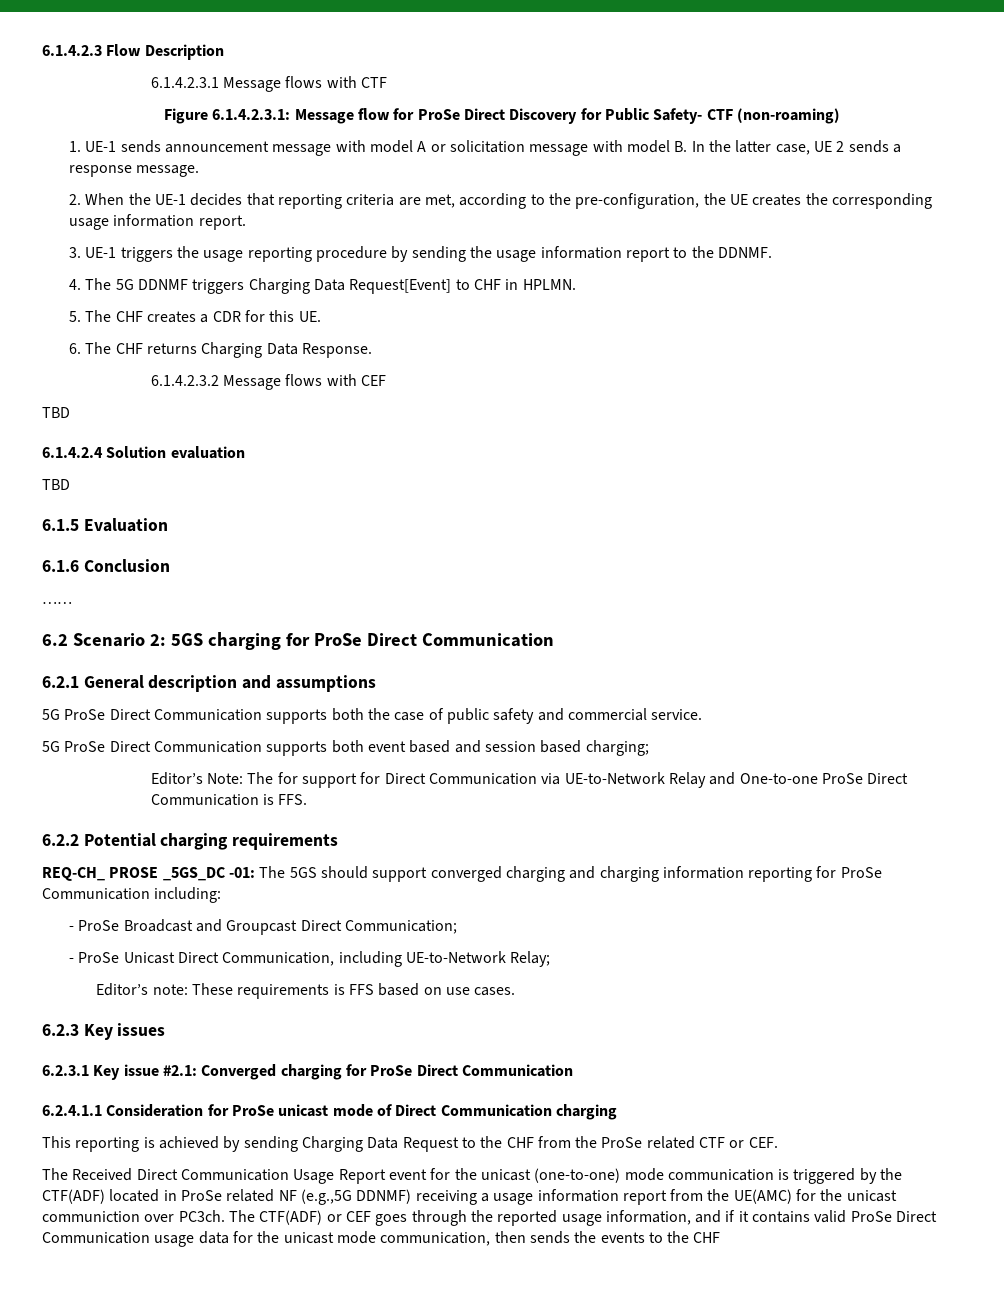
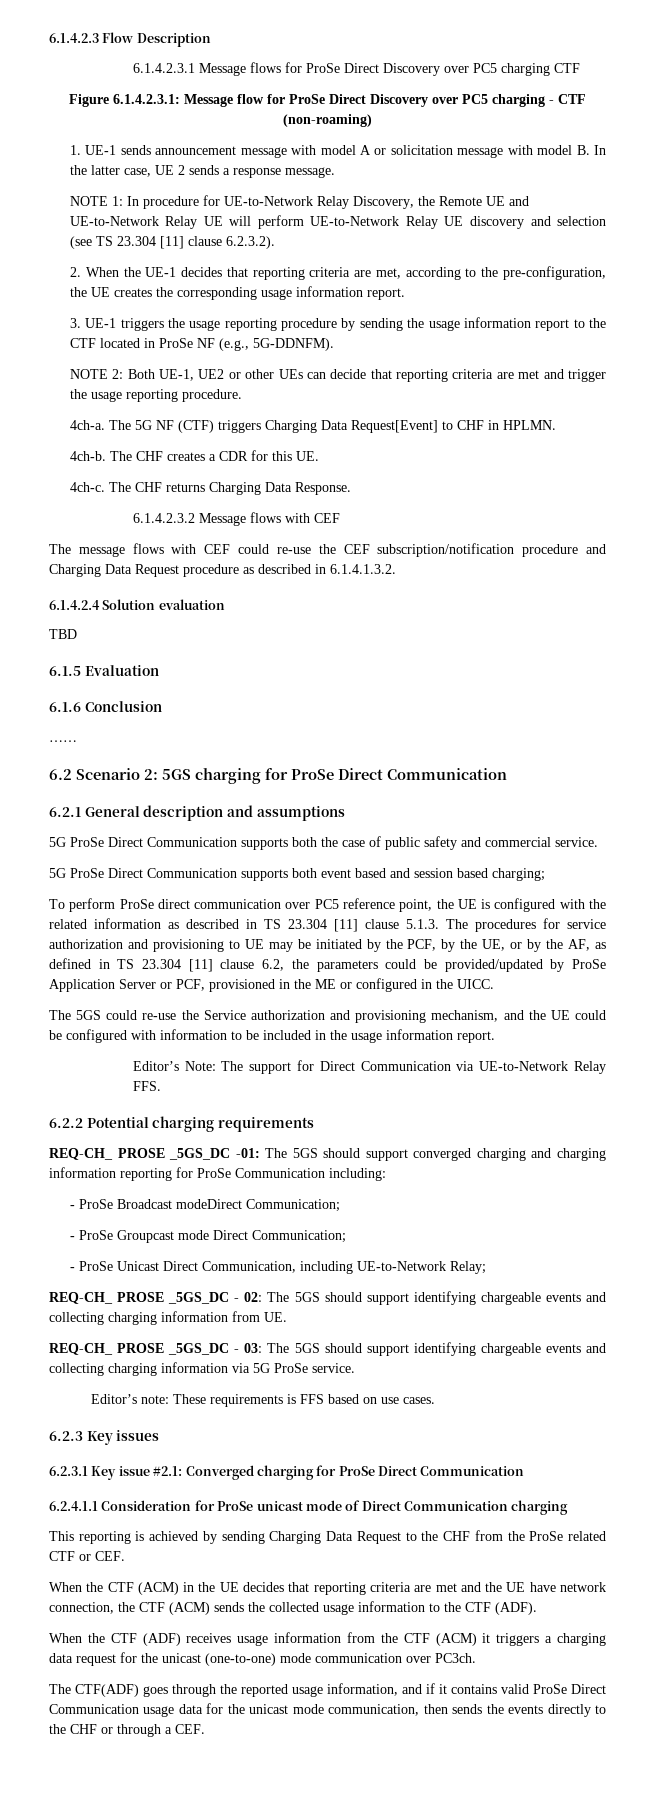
- 6.1.4.2.3.1 Message flows with CTF
+ 6.1.4.2.3.1 Message flows for ProSe Direct Discovery over PC5 charging CTF
- Figure 6.1.4.2.3.1: Message flow for ProSe Direct Discovery for Public Safety- CTF (non-roaming)
+ Figure 6.1.4.2.3.1: Message flow for ProSe Direct Discovery over PC5 charging - CTF (non-roaming)
+ NOTE 1: In procedure for UE-to-Network Relay Discovery, the Remote UE and UE-to-Network Relay UE will perform UE-to-Network Relay UE discovery and selection (see TS 23.304 [11] clause 6.2.3.2).
- 3. UE-1 triggers the usage reporting procedure by sending the usage information report to the DDNMF.
- 4. The 5G DDNMF triggers Charging Data Request[Event] to CHF in HPLMN.
+ 3. UE-1 triggers the usage reporting procedure by sending the usage information report to the CTF located in ProSe NF (e.g., 5G-DDNFM).
+ NOTE 2: Both UE-1, UE2 or other UEs can decide that reporting criteria are met and trigger the usage reporting procedure.
+ 4ch-a. The 5G NF (CTF) triggers Charging Data Request[Event] to CHF in HPLMN.
- 5. The CHF creates a CDR for this UE.
+ 4ch-b. The CHF creates a CDR for this UE.
- 6. The CHF returns Charging Data Response.
+ 4ch-c. The CHF returns Charging Data Response.
  6.1.4.2.3.2 Message flows with CEF
- TBD
+ The message flows with CEF could re-use the CEF subscription/notification procedure and Charging Data Request procedure as described in 6.1.4.1.3.2.
+ To perform ProSe direct communication over PC5 reference point, the UE is configured with the related information as described in TS 23.304 [11] clause 5.1.3. The procedures for service authorization and provisioning to UE may be initiated by the PCF, by the UE, or by the AF, as defined in TS 23.304 [11] clause 6.2, the parameters could be provided/updated by ProSe Application Server or PCF, provisioned in the ME or configured in the UICC.
+ The 5GS could re-use the Service authorization and provisioning mechanism, and the UE could be configured with information to be included in the usage information report.
- Editor’s Note: The for support for Direct Communication via UE-to-Network Relay and One-to-one ProSe Direct Communication is FFS.
+ Editor’s Note: The support for Direct Communication via UE-to-Network Relay FFS.
- - ProSe Broadcast and Groupcast Direct Communication;
+ - ProSe Broadcast modeDirect Communication;
+ - ProSe Groupcast mode Direct Communication;
+ REQ-CH_ PROSE _5GS_DC - 02: The 5GS should support identifying chargeable events and collecting charging information from UE.
+ REQ-CH_ PROSE _5GS_DC - 03: The 5GS should support identifying chargeable events and collecting charging information via 5G ProSe service.
- The Received Direct Communication Usage Report event for the unicast (one-to-one) mode communication is triggered by the CTF(ADF) located in ProSe related NF (e.g.,5G DDNMF) receiving a usage information report from the UE(AMC) for the unicast communiction over PC3ch. The CTF(ADF) or CEF goes through the reported usage information, and if it contains valid ProSe Direct Communication usage data for the unicast mode communication, then sends the events to the CHF
+ When the CTF (ACM) in the UE decides that reporting criteria are met and the UE have network connection, the CTF (ACM) sends the collected usage information to the CTF (ADF).
+ When the CTF (ADF) receives usage information from the CTF (ACM) it triggers a charging data request for the unicast (one-to-one) mode communication over PC3ch.
+ The CTF(ADF) goes through the reported usage information, and if it contains valid ProSe Direct Communication usage data for the unicast mode communication, then sends the events directly to the CHF or through a CEF.

